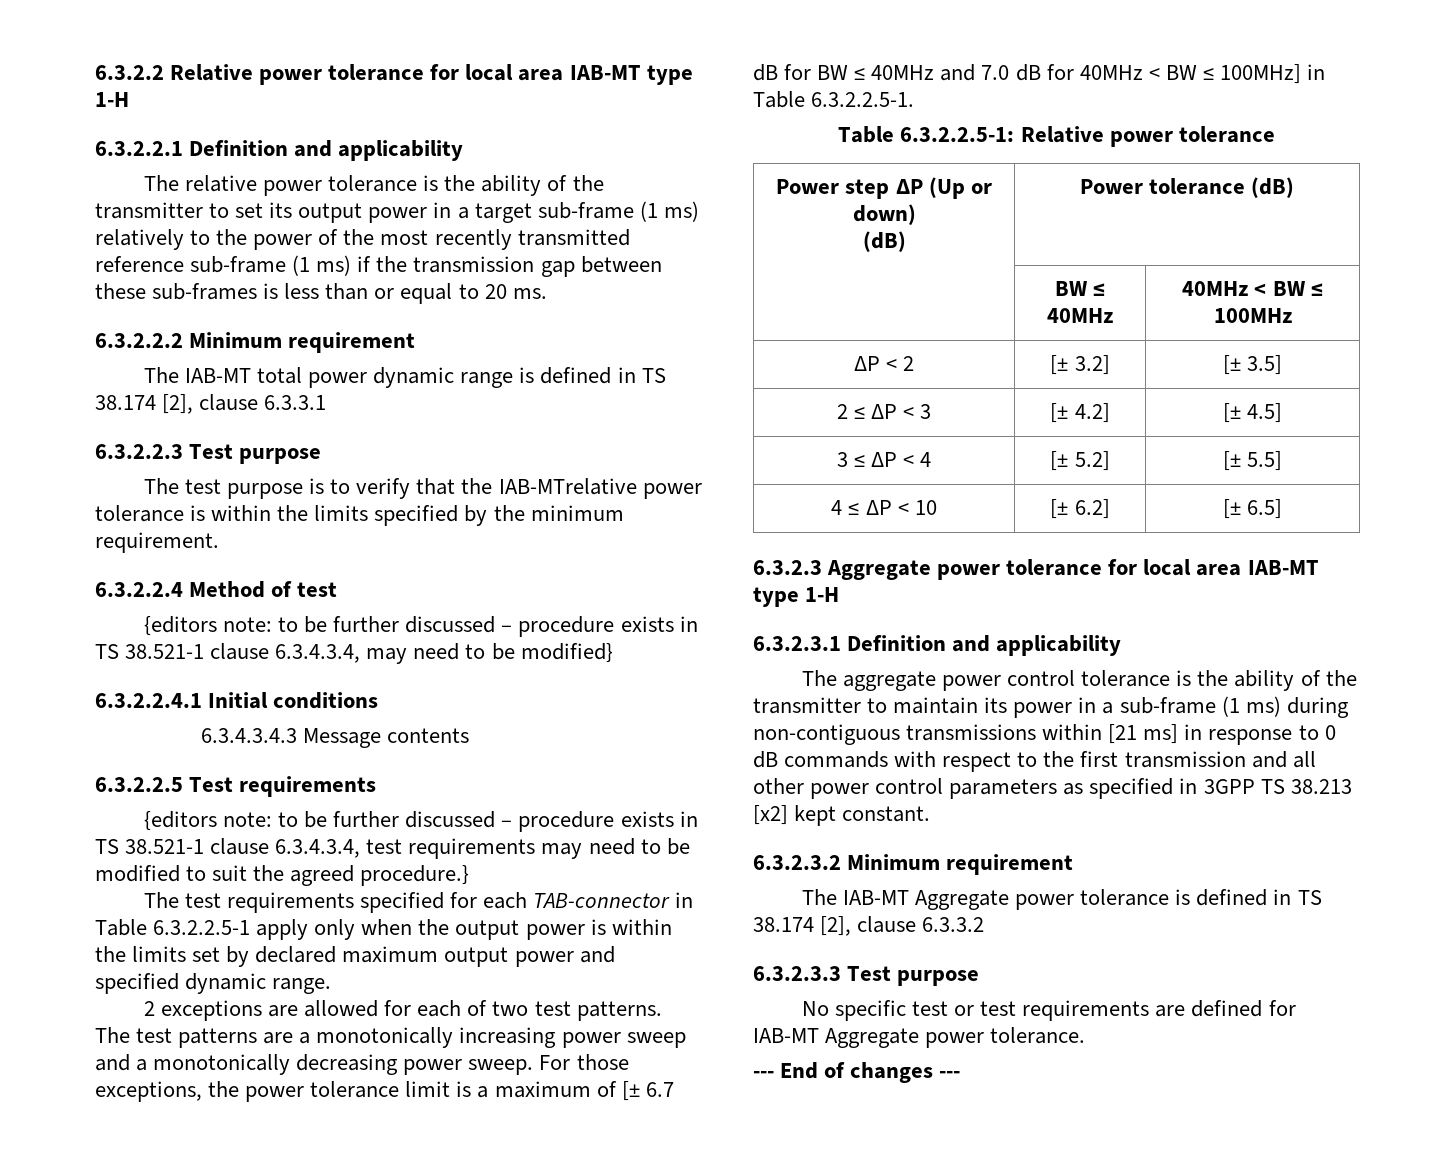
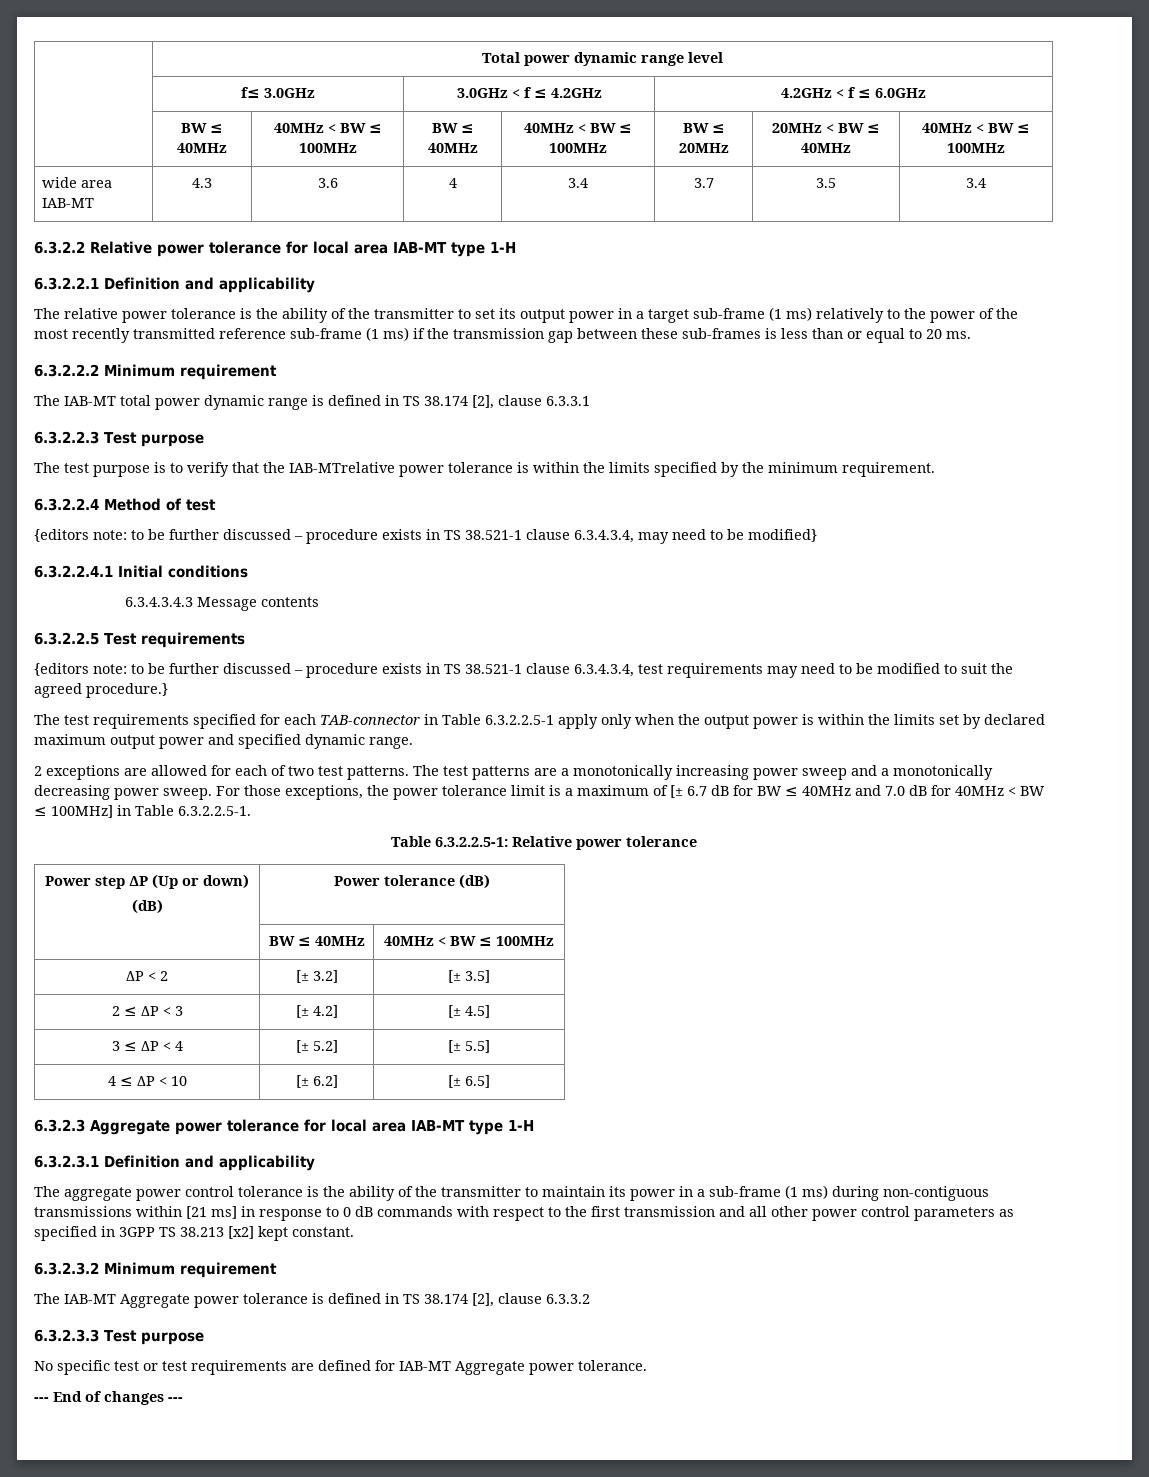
+ | Total power dynamic range level
+ | f≤ 3.0GHz | 3.0GHz < f ≤ 4.2GHz | 4.2GHz < f ≤ 6.0GHz
+ | BW ≤ 40MHz | 40MHz < BW ≤ 100MHz | BW ≤ 40MHz | 40MHz < BW ≤ 100MHz | BW ≤ 20MHz | 20MHz < BW ≤ 40MHz | 40MHz < BW ≤ 100MHz
+ wide area IAB-MT | 4.3 | 3.6 | 4 | 3.4 | 3.7 | 3.5 | 3.4

